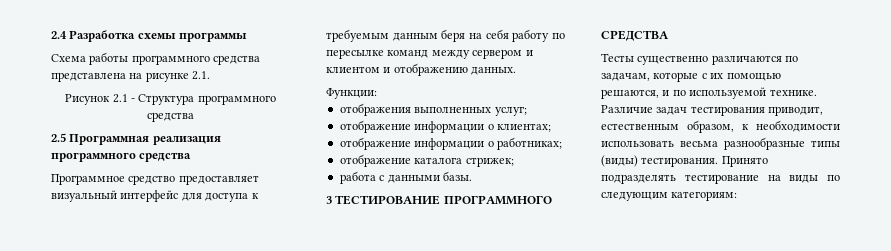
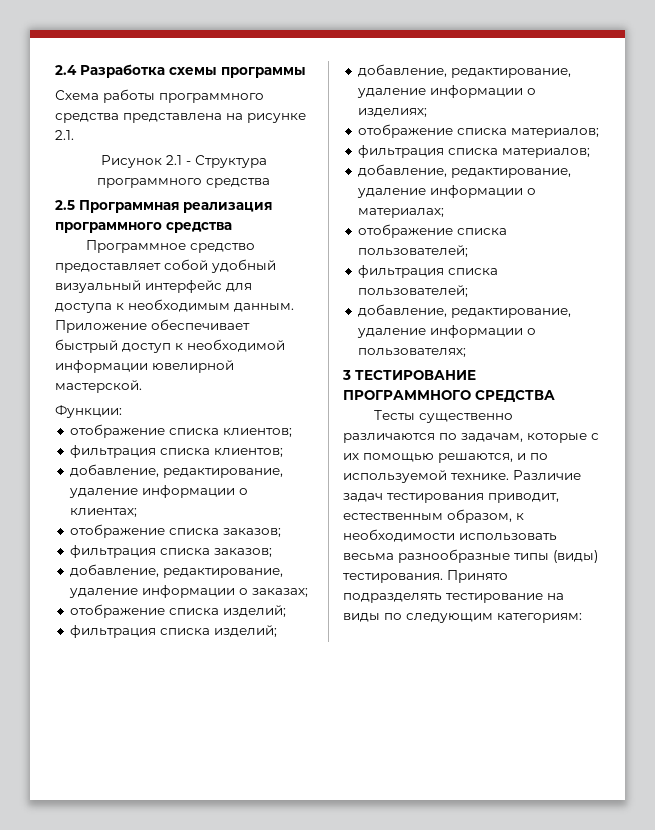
- Программное средство предоставляет визуальный интерфейс для доступа к требуемым данным беря на себя работу по пересылке команд между сервером и клиентом и отображению данных.
+ Программное средство предоставляет собой удобный визуальный интерфейс для доступа к необходимым данным. Приложение обеспечивает быстрый доступ к необходимой информации ювелирной мастерской.
  Функции:
- отображения выполненных услуг;
- отображение информации о клиентах;
- отображение информации о работниках;
- отображение каталога стрижек;
- работа с данными базы.
+ отображение списка клиентов;
+ фильтрация списка клиентов;
+ добавление, редактирование, удаление информации о клиентах;
+ отображение списка заказов;
+ фильтрация списка заказов;
+ добавление, редактирование, удаление информации о заказах;
+ отображение списка изделий;
+ фильтрация списка изделий;
+ добавление, редактирование, удаление информации о изделиях;
+ отображение списка материалов;
+ фильтрация списка материалов;
+ добавление, редактирование, удаление информации о материалах;
+ отображение списка пользователей;
+ фильтрация списка пользователей;
+ добавление, редактирование, удаление информации о пользователях;

